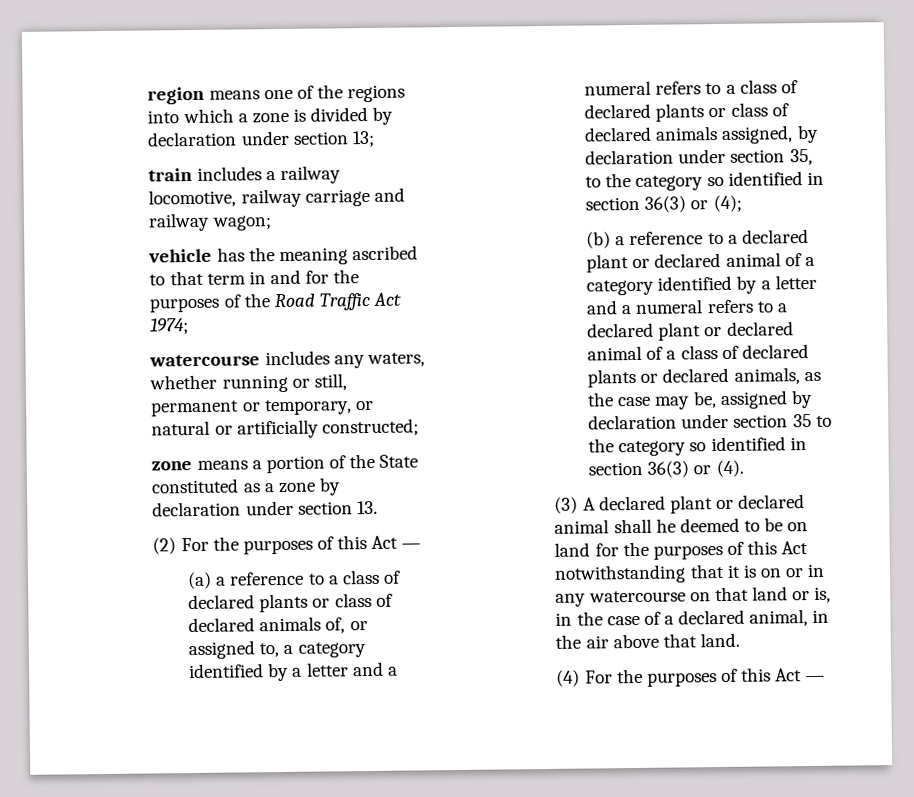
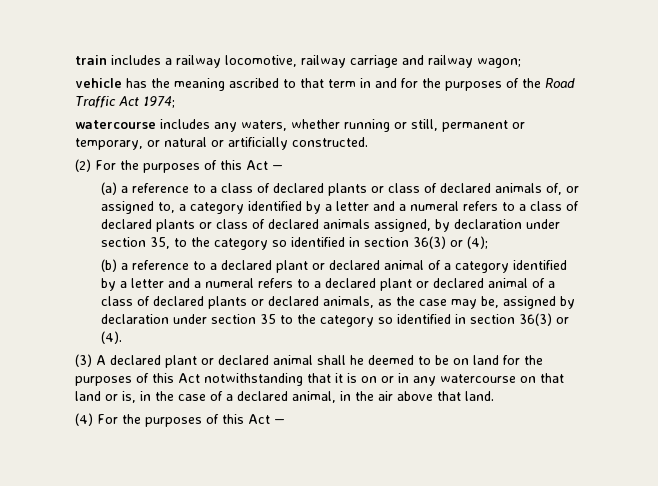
- region means one of the regions into which a zone is divided by declaration under section 13;
- watercourse includes any waters, whether running or still, permanent or temporary, or natural or artificially constructed;
- zone means a portion of the State constituted as a zone by declaration under section 13.
+ watercourse includes any waters, whether running or still, permanent or temporary, or natural or artificially constructed.

